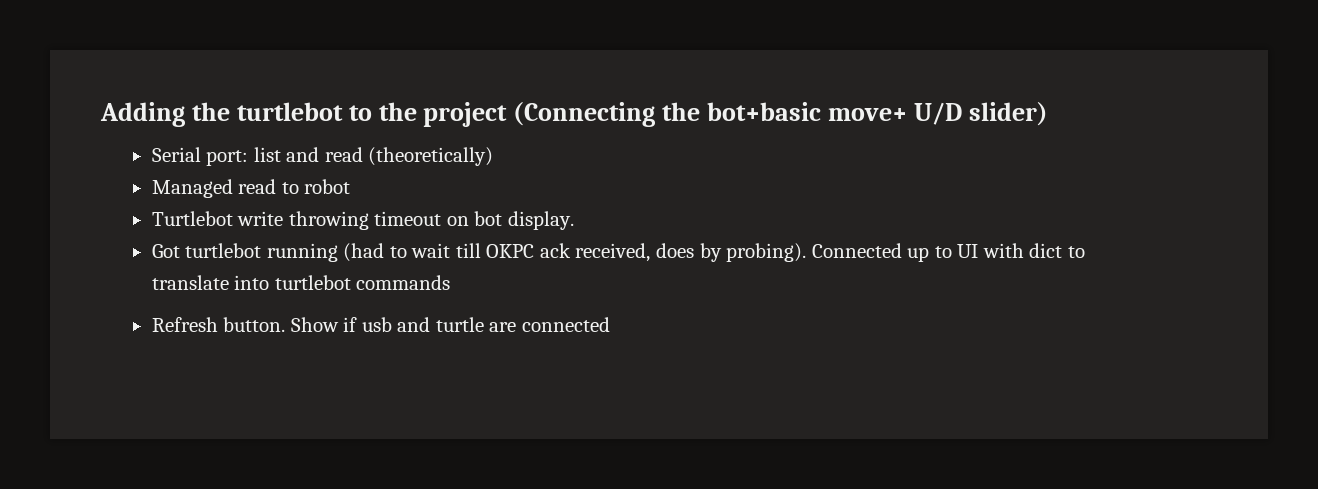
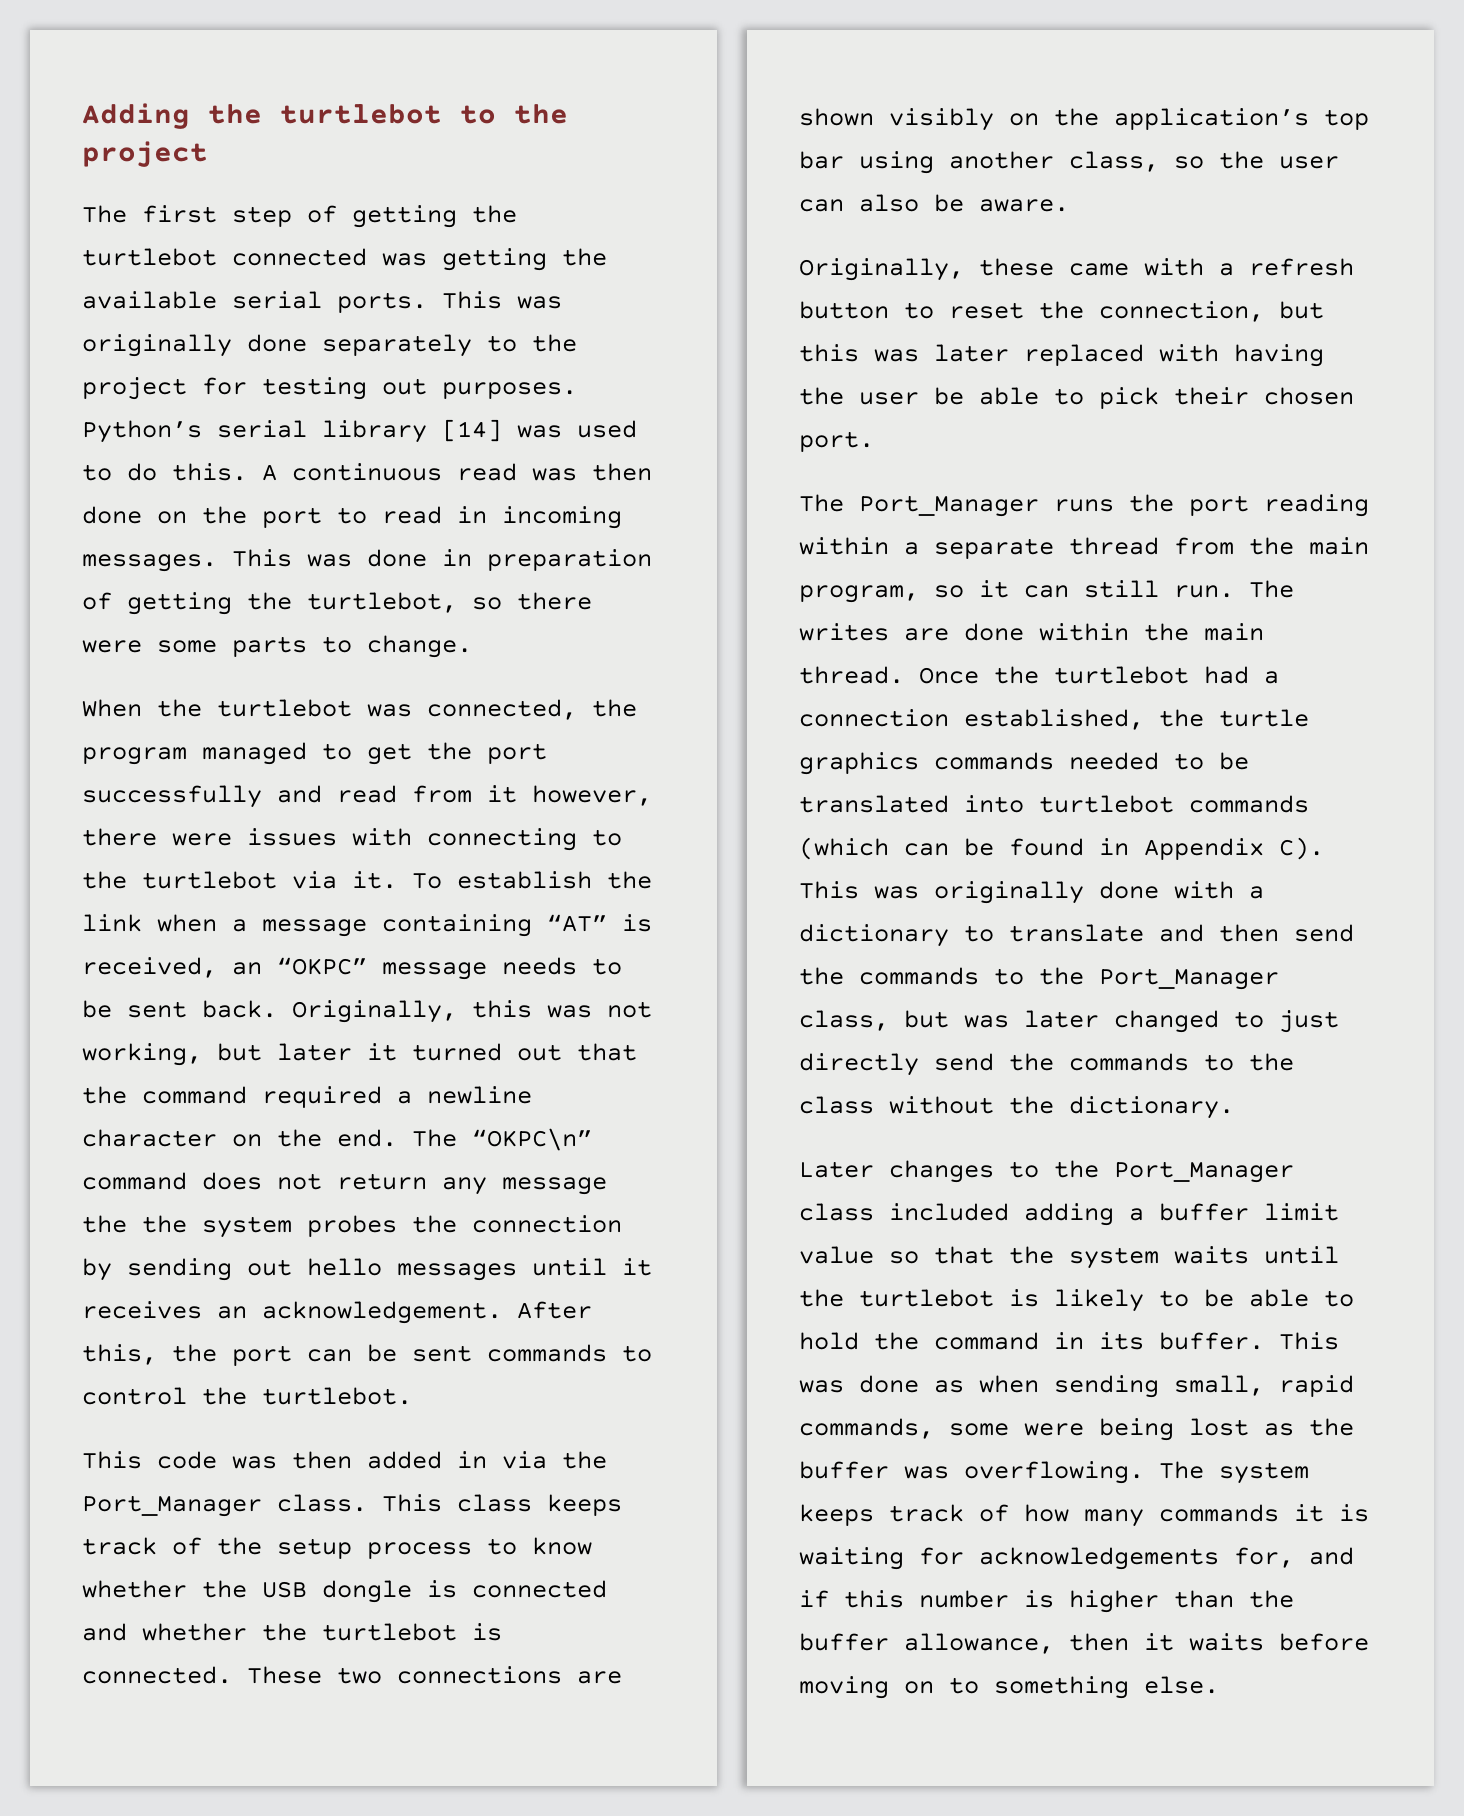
- Adding the turtlebot to the project (Connecting the bot+basic move+ U/D slider)
- Serial port: list and read (theoretically)
- Managed read to robot
- Turtlebot write throwing timeout on bot display.
- Got turtlebot running (had to wait till OKPC ack received, does by probing). Connected up to UI with dict to translate into turtlebot commands
- Refresh button. Show if usb and turtle are connected
+ Adding the turtlebot to the project
+ The first step of getting the turtlebot connected was getting the available serial ports. This was originally done separately to the project for testing out purposes. Python’s serial library [14] was used to do this. A continuous read was then done on the port to read in incoming messages. This was done in preparation of getting the turtlebot, so there were some parts to change.
+ When the turtlebot was connected, the program managed to get the port successfully and read from it however, there were issues with connecting to the turtlebot via it. To establish the link when a message containing “AT” is received, an “OKPC” message needs to be sent back. Originally, this was not working, but later it turned out that the command required a newline character on the end. The “OKPC\n” command does not return any message the the system probes the connection by sending out hello messages until it receives an acknowledgement. After this, the port can be sent commands to control the turtlebot.
+ This code was then added in via the Port_Manager class. This class keeps track of the setup process to know whether the USB dongle is connected and whether the turtlebot is connected. These two connections are shown visibly on the application’s top bar using another class, so the user can also be aware.
+ Originally, these came with a refresh button to reset the connection, but this was later replaced with having the user be able to pick their chosen port.
+ The Port_Manager runs the port reading within a separate thread from the main program, so it can still run. The writes are done within the main thread. Once the turtlebot had a connection established, the turtle graphics commands needed to be translated into turtlebot commands (which can be found in Appendix C). This was originally done with a dictionary to translate and then send the commands to the Port_Manager class, but was later changed to just directly send the commands to the class without the dictionary.
+ Later changes to the Port_Manager class included adding a buffer limit value so that the system waits until the turtlebot is likely to be able to hold the command in its buffer. This was done as when sending small, rapid commands, some were being lost as the buffer was overflowing. The system keeps track of how many commands it is waiting for acknowledgements for, and if this number is higher than the buffer allowance, then it waits before moving on to something else.

